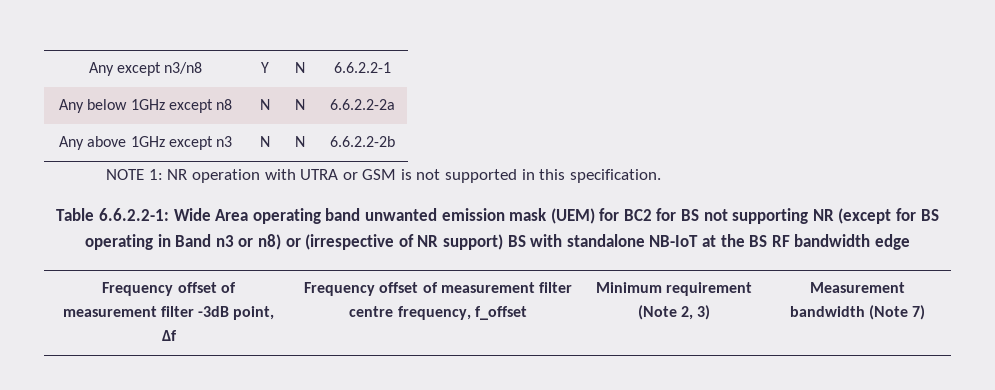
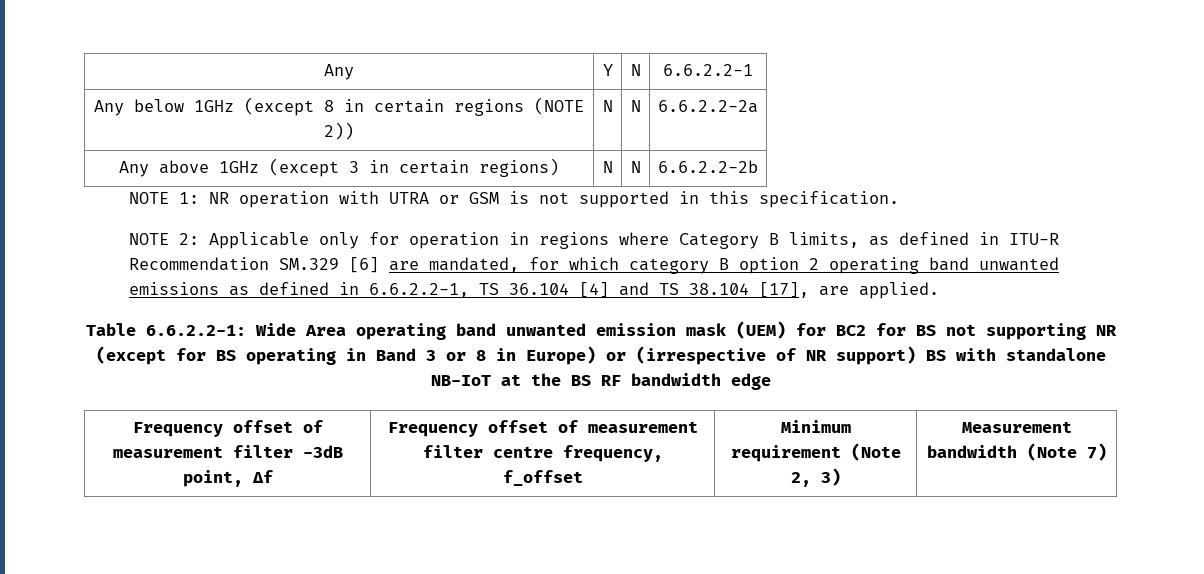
- Any except n3/n8 | Y | N | 6.6.2.2-1
+ Any | Y | N | 6.6.2.2-1
- Any below 1GHz except n8 | N | N | 6.6.2.2-2a
+ Any below 1GHz (except 8 in certain regions (NOTE 2)) | N | N | 6.6.2.2-2a
- Any above 1GHz except n3 | N | N | 6.6.2.2-2b
+ Any above 1GHz (except 3 in certain regions) | N | N | 6.6.2.2-2b
+ NOTE 2: Applicable only for operation in regions where Category B limits, as defined in ITU-R Recommendation SM.329 [6] are mandated, for which category B option 2 operating band unwanted emissions as defined in 6.6.2.2-1, TS 36.104 [4] and TS 38.104 [17], are applied.
- Table 6.6.2.2-1: Wide Area operating band unwanted emission mask (UEM) for BC2 for BS not supporting NR (except for BS operating in Band n3 or n8) or (irrespective of NR support) BS with standalone NB-IoT at the BS RF bandwidth edge
+ Table 6.6.2.2-1: Wide Area operating band unwanted emission mask (UEM) for BC2 for BS not supporting NR (except for BS operating in Band 3 or 8 in Europe) or (irrespective of NR support) BS with standalone NB-IoT at the BS RF bandwidth edge

